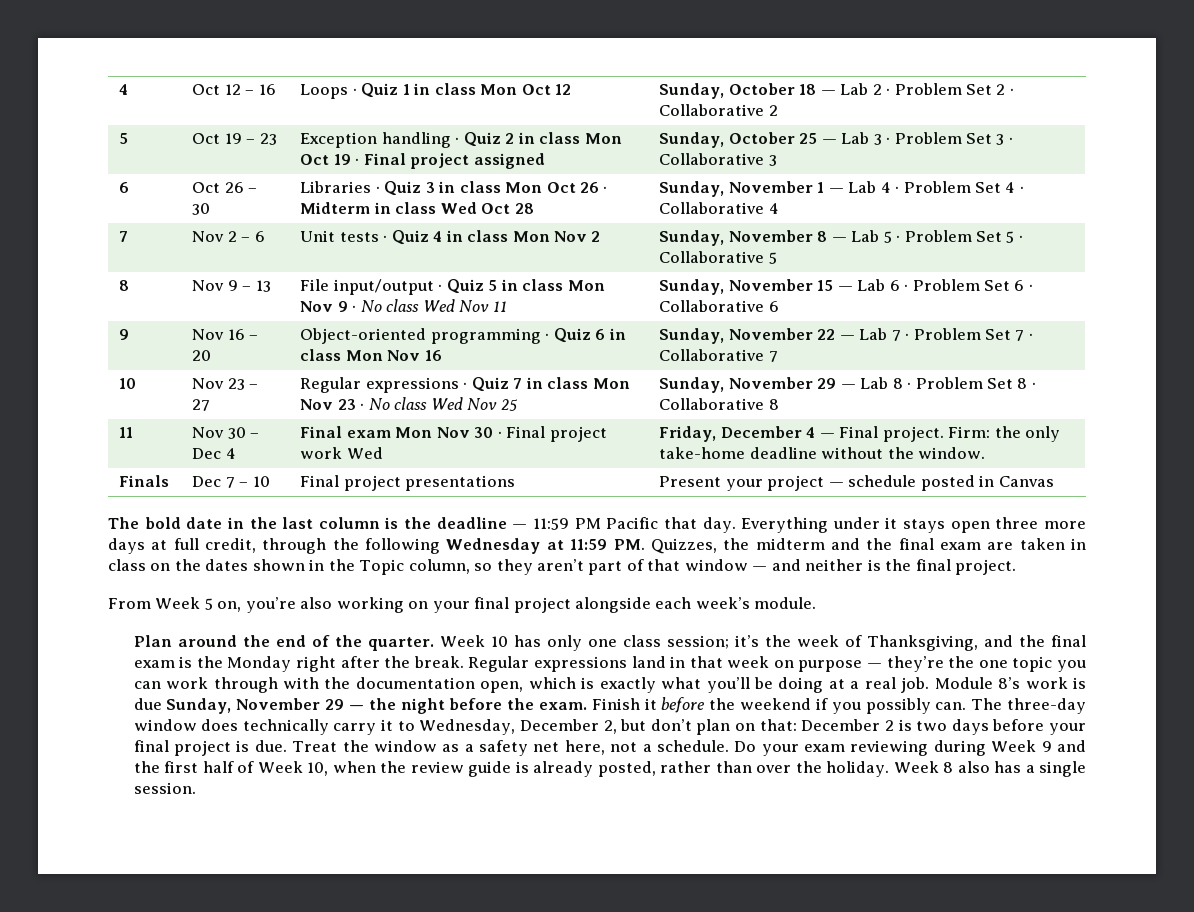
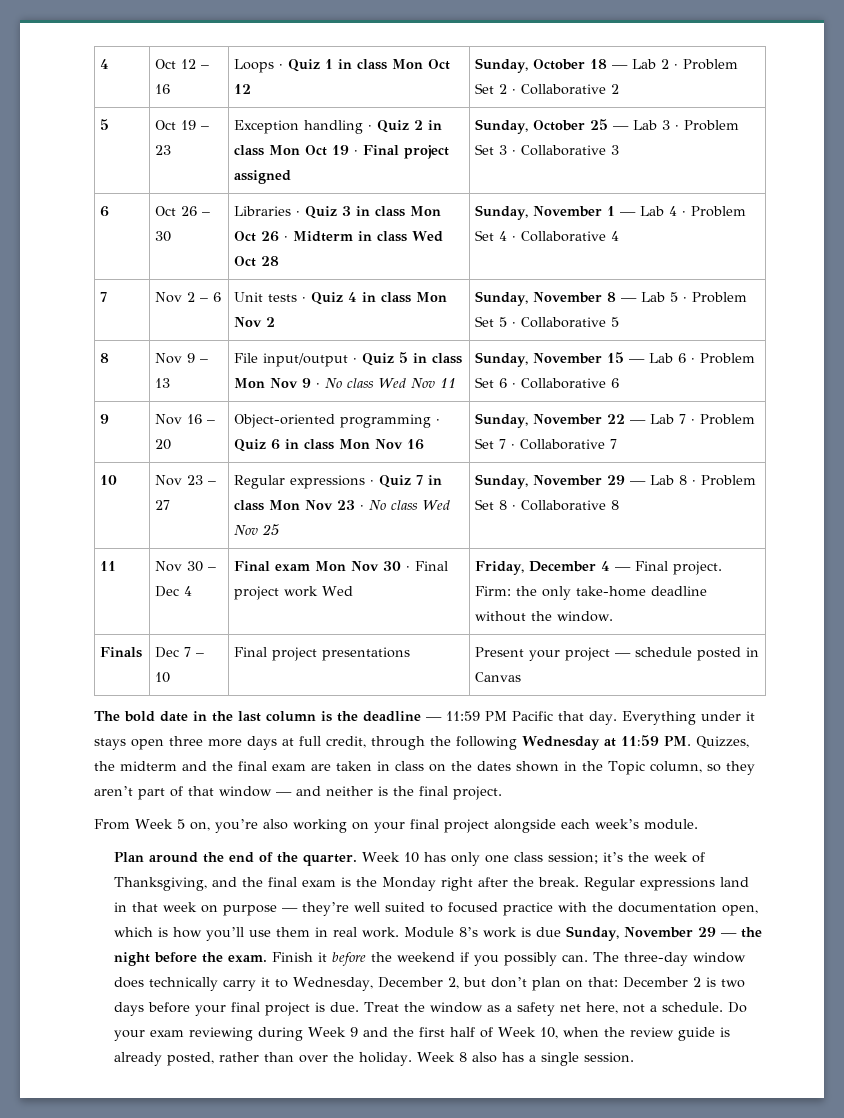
- Regular expressions land in that week on purpose — they’re the one topic you can work through with the documentation open, which is exactly what you’ll be doing at a real job.
+ Regular expressions land in that week on purpose — they’re well suited to focused practice with the documentation open, which is how you’ll use them in real work.

